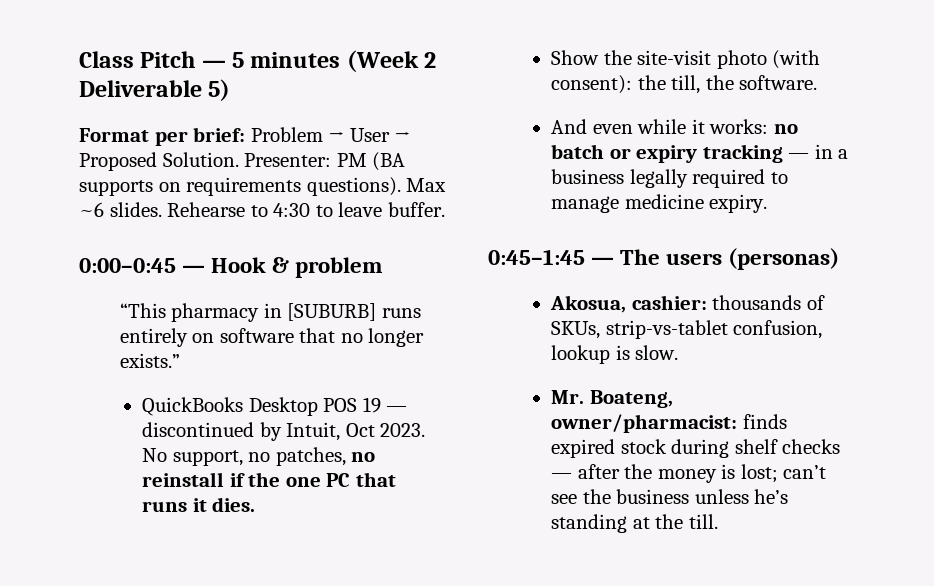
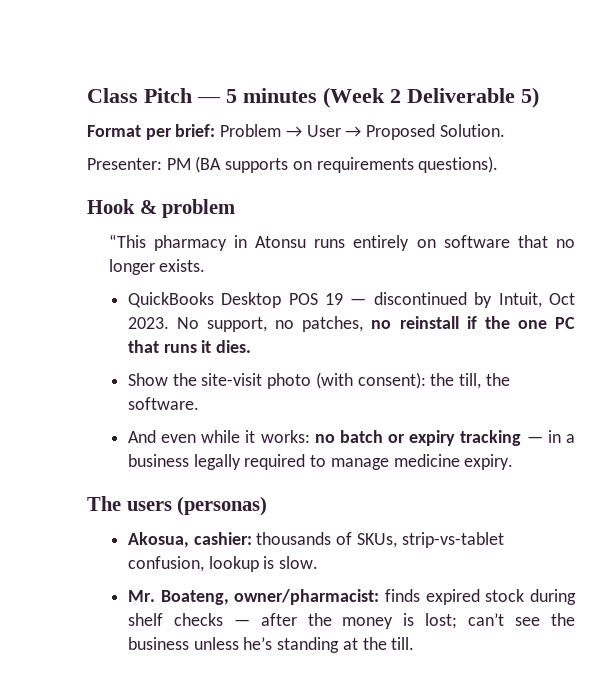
- Format per brief: Problem → User → Proposed Solution. Presenter: PM (BA supports on requirements questions). Max ~6 slides. Rehearse to 4:30 to leave buffer.
- 0:00–0:45 — Hook & problem
+ Format per brief: Problem → User → Proposed Solution.
+ Presenter: PM (BA supports on requirements questions).
+ Hook & problem
- “This pharmacy in [SUBURB] runs entirely on software that no longer exists.”
+ “This pharmacy in Atonsu runs entirely on software that no longer exists.
- 0:45–1:45 — The users (personas)
+ The users (personas)

